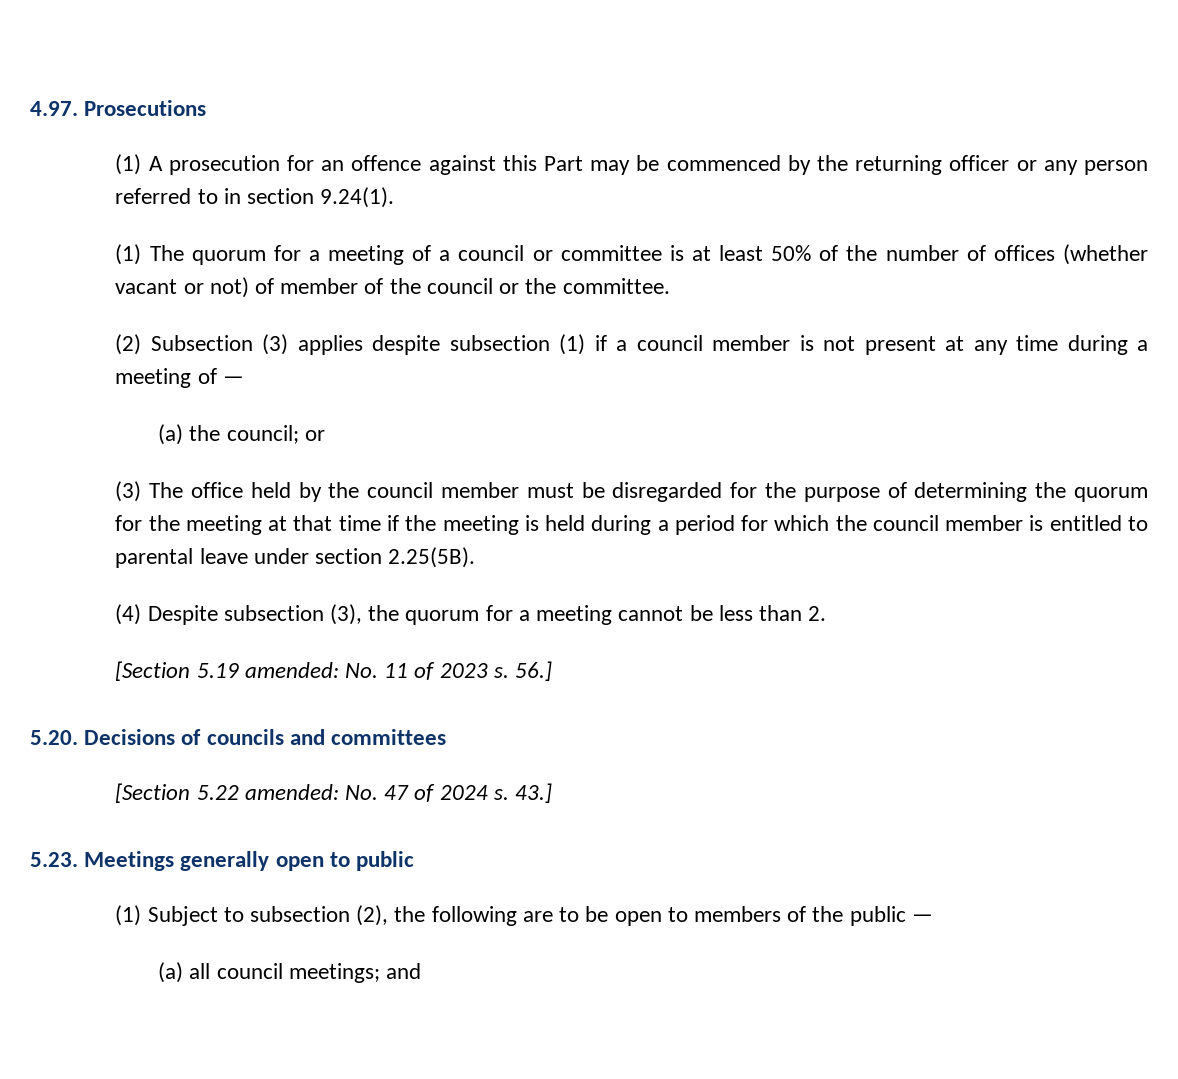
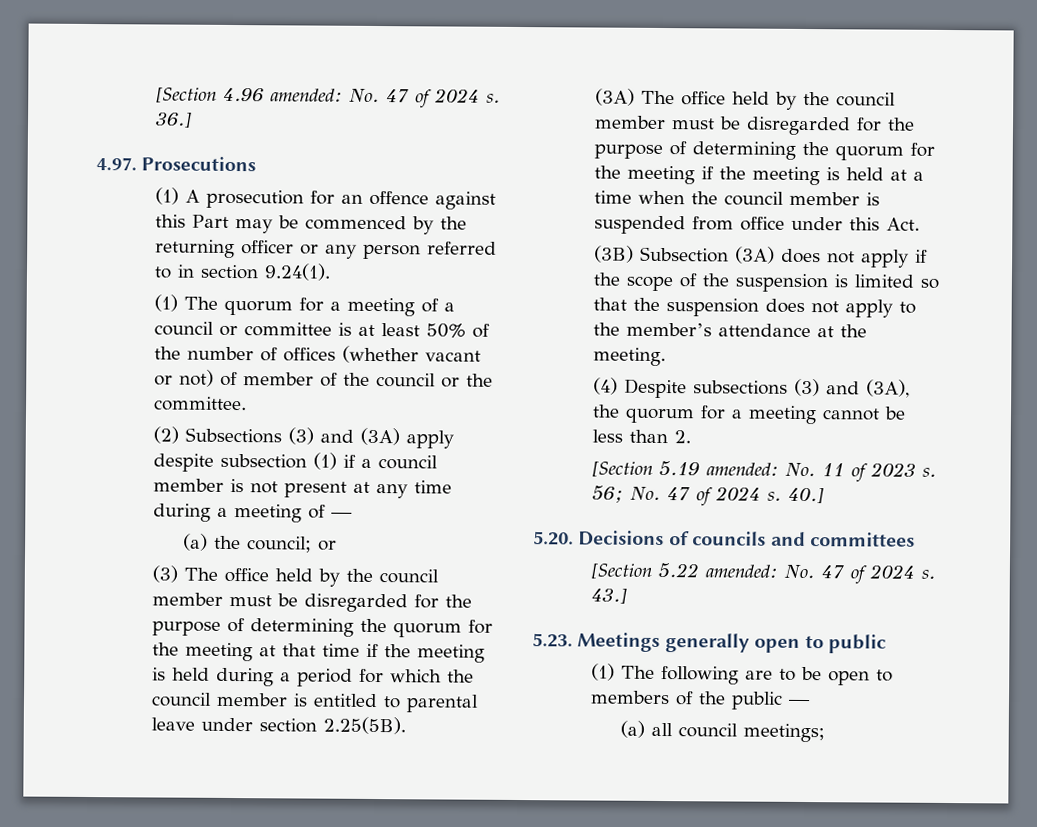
+ [Section 4.96 amended: No. 47 of 2024 s. 36.]
- (2) Subsection (3) applies despite subsection (1) if a council member is not present at any time during a meeting of —
+ (2) Subsections (3) and (3A) apply despite subsection (1) if a council member is not present at any time during a meeting of —
- (4) Despite subsection (3), the quorum for a meeting cannot be less than 2.
+ (3A) The office held by the council member must be disregarded for the purpose of determining the quorum for the meeting if the meeting is held at a time when the council member is suspended from office under this Act.
+ (3B) Subsection (3A) does not apply if the scope of the suspension is limited so that the suspension does not apply to the member’s attendance at the meeting.
+ (4) Despite subsections (3) and (3A), the quorum for a meeting cannot be less than 2.
- 56.]
+ 56; No. 47 of 2024 s. 40.]
- (1) Subject to subsection (2), the following are to be open to members of the public —
+ (1) The following are to be open to members of the public —
- (a) all council meetings; and
+ (a) all council meetings;

